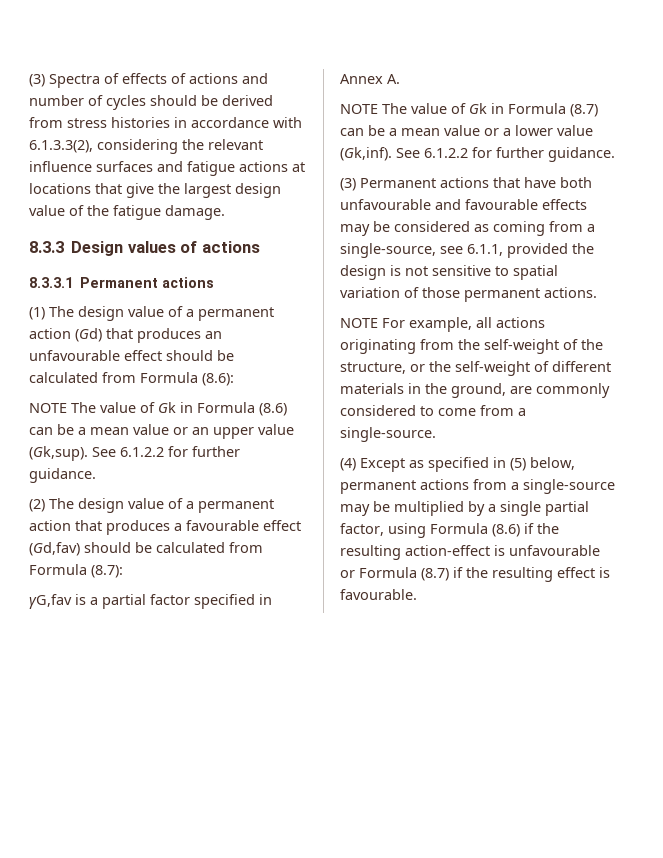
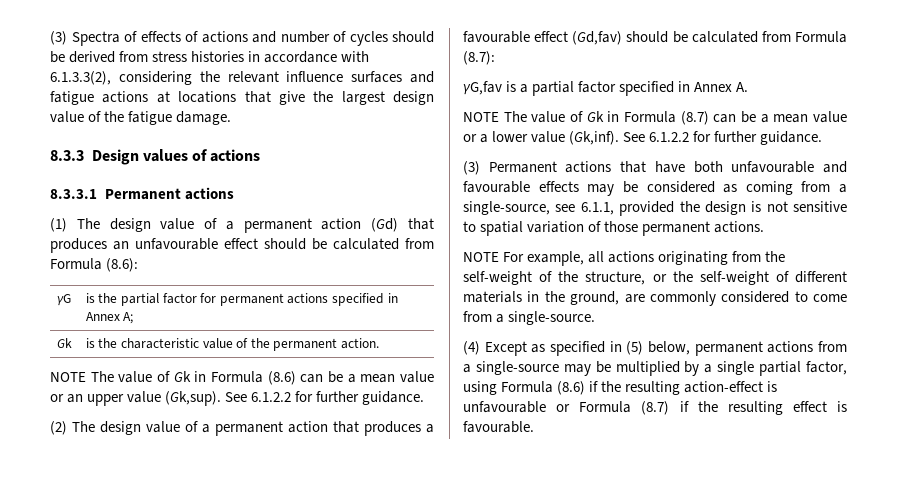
+ γG | is the partial factor for permanent actions specified in Annex A;
+ Gk | is the characteristic value of the permanent action.

